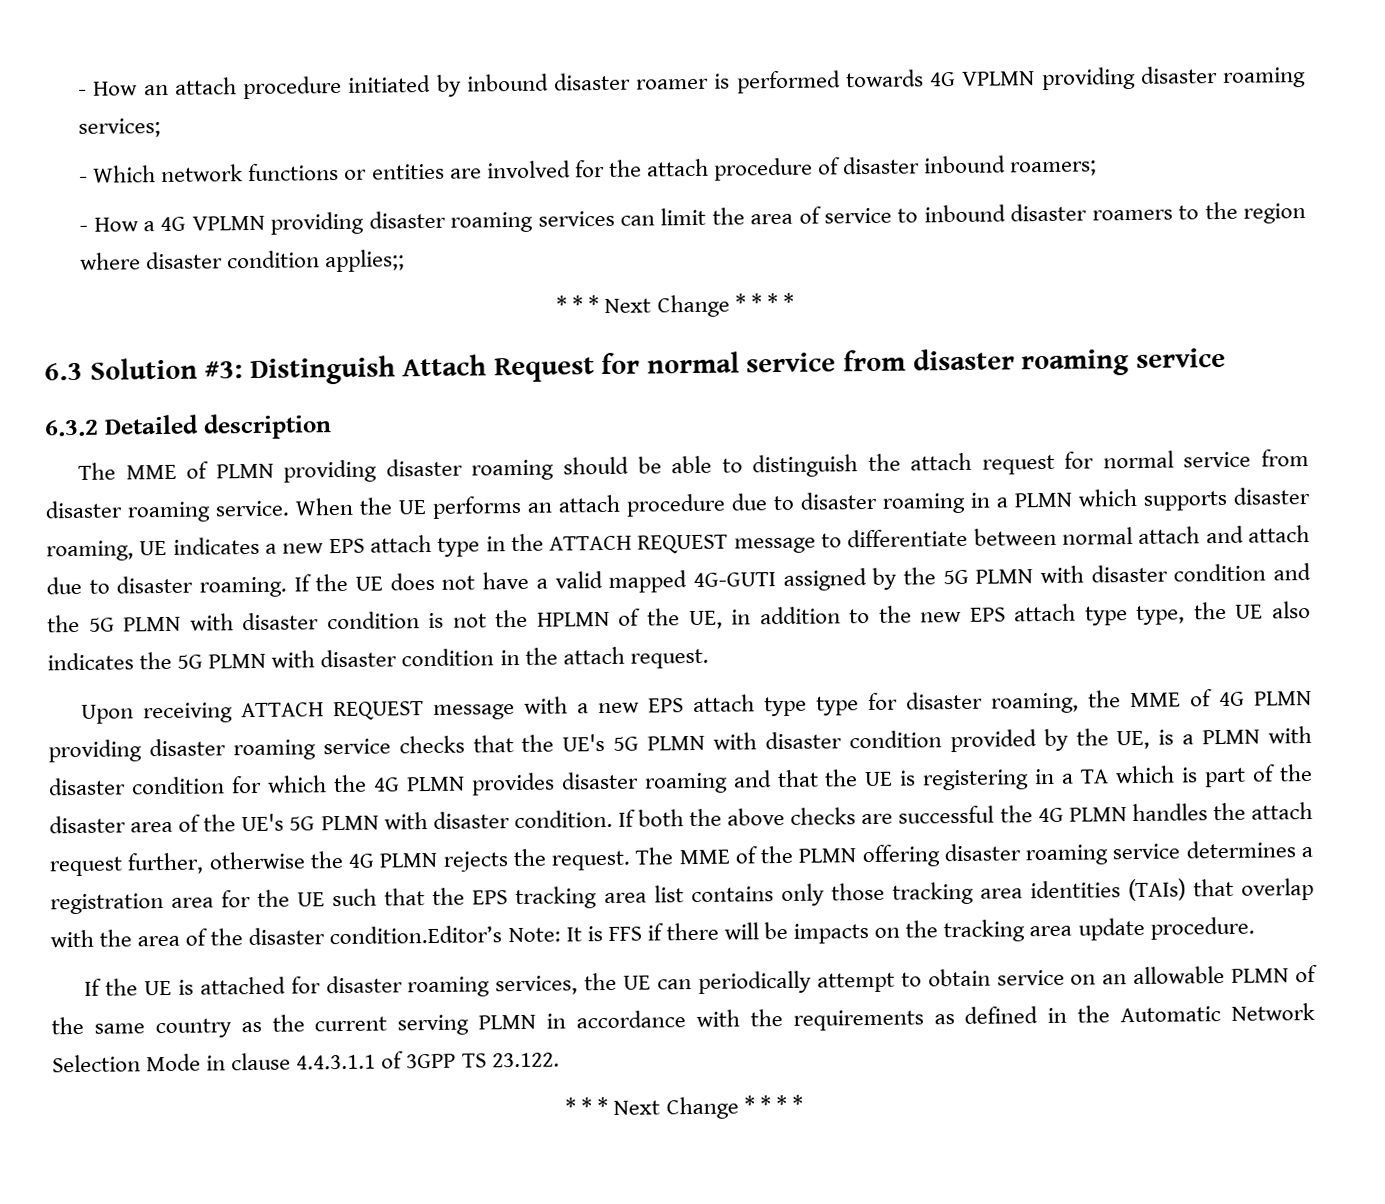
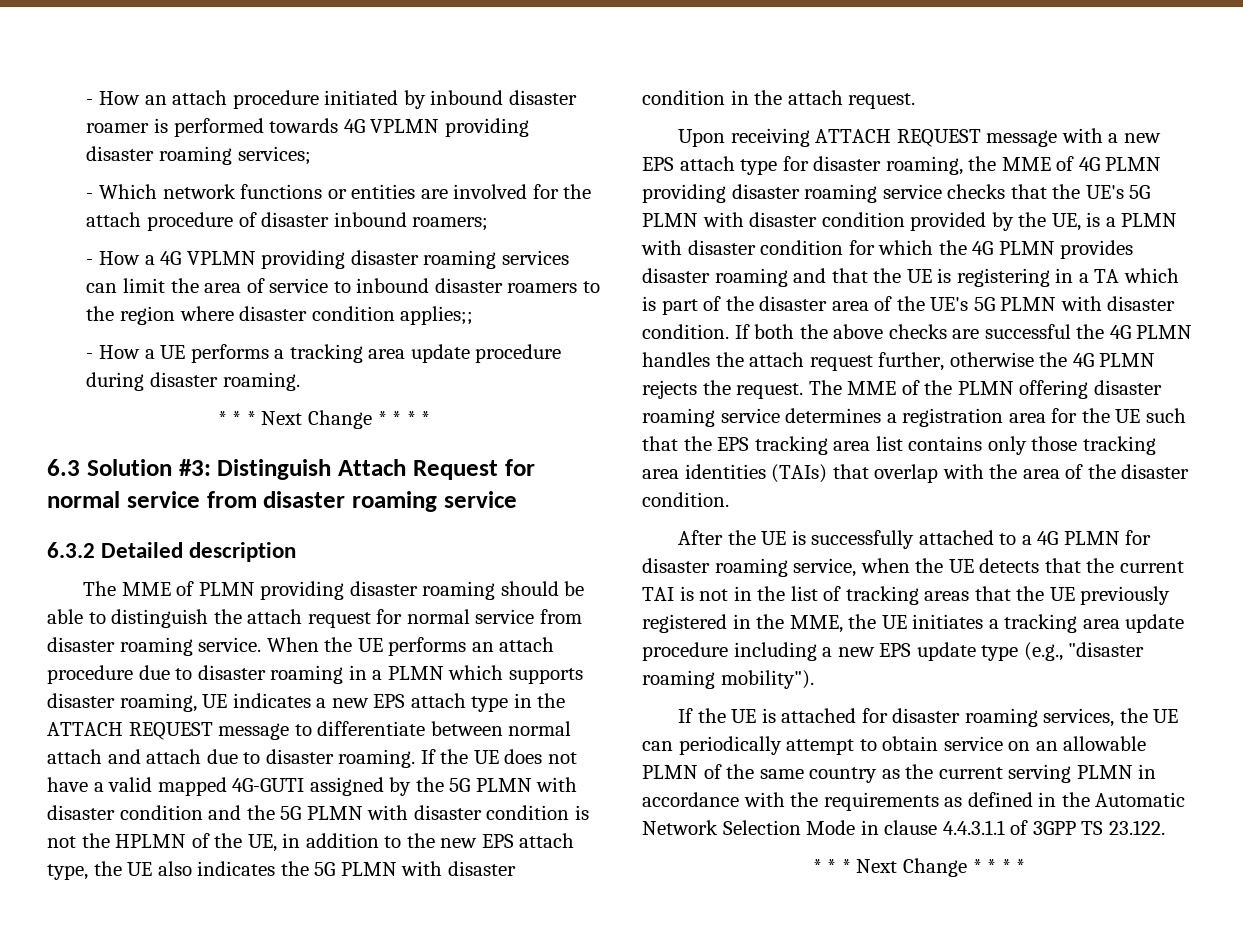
+ - How a UE performs a tracking area update procedure during disaster roaming.
- If the UE does not have a valid mapped 4G-GUTI assigned by the 5G PLMN with disaster condition and the 5G PLMN with disaster condition is not the HPLMN of the UE, in addition to the new EPS attach type type, the UE also indicates the 5G PLMN with disaster condition in the attach request.
+ If the UE does not have a valid mapped 4G-GUTI assigned by the 5G PLMN with disaster condition and the 5G PLMN with disaster condition is not the HPLMN of the UE, in addition to the new EPS attach type, the UE also indicates the 5G PLMN with disaster condition in the attach request.
- Upon receiving ATTACH REQUEST message with a new EPS attach type type for disaster roaming, the MME of 4G PLMN providing disaster roaming service checks that the UE's 5G PLMN with disaster condition provided by the UE, is a PLMN with disaster condition for which the 4G PLMN provides disaster roaming and that the UE is registering in a TA which is part of the disaster area of the UE's 5G PLMN with disaster condition.
+ Upon receiving ATTACH REQUEST message with a new EPS attach type for disaster roaming, the MME of 4G PLMN providing disaster roaming service checks that the UE's 5G PLMN with disaster condition provided by the UE, is a PLMN with disaster condition for which the 4G PLMN provides disaster roaming and that the UE is registering in a TA which is part of the disaster area of the UE's 5G PLMN with disaster condition.
- The MME of the PLMN offering disaster roaming service determines a registration area for the UE such that the EPS tracking area list contains only those tracking area identities (TAIs) that overlap with the area of the disaster condition.Editor’s Note: It is FFS if there will be impacts on the tracking area update procedure.
+ The MME of the PLMN offering disaster roaming service determines a registration area for the UE such that the EPS tracking area list contains only those tracking area identities (TAIs) that overlap with the area of the disaster condition.
+ After the UE is successfully attached to a 4G PLMN for disaster roaming service, when the UE detects that the current TAI is not in the list of tracking areas that the UE previously registered in the MME, the UE initiates a tracking area update procedure including a new EPS update type (e.g., "disaster roaming mobility").

